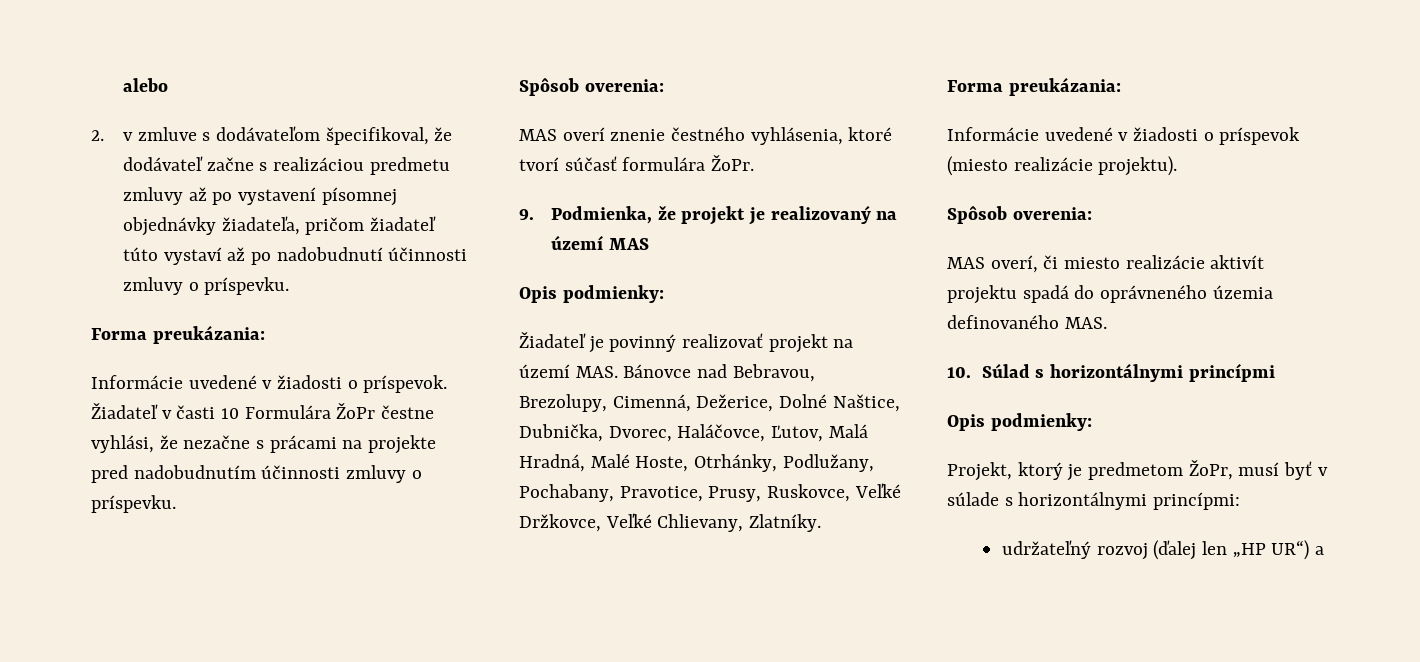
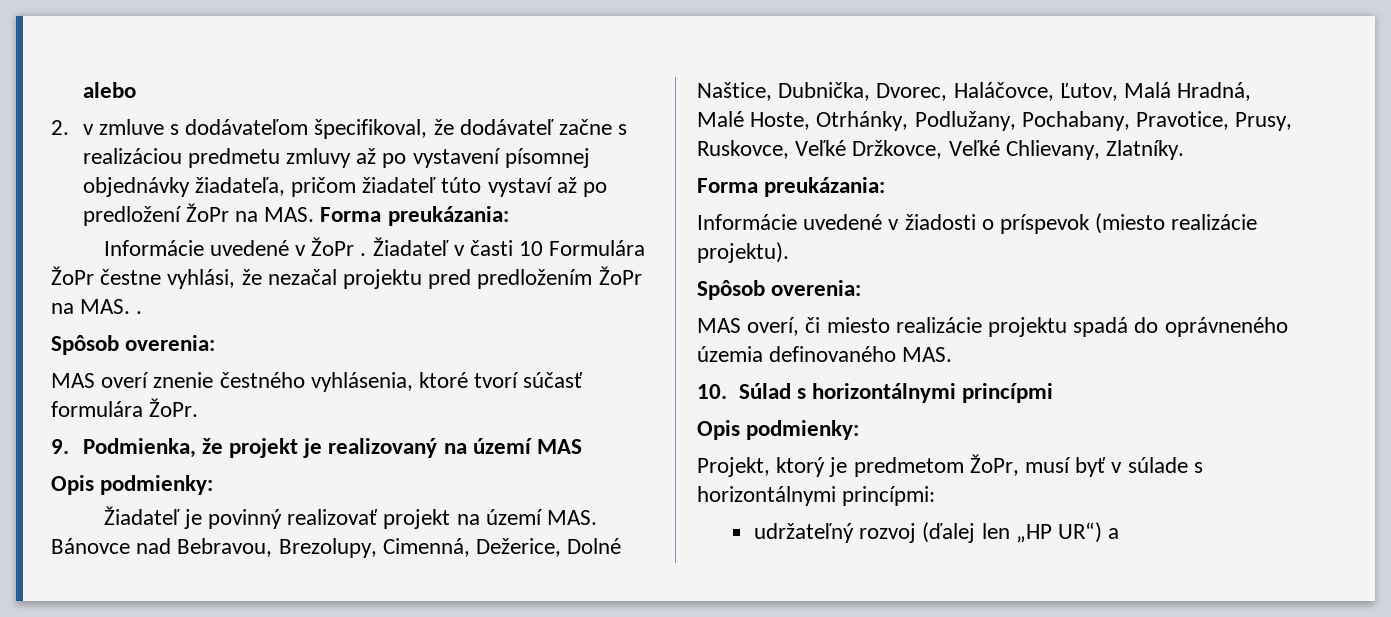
- 2. v zmluve s dodávateľom špecifikoval, že dodávateľ začne s realizáciou predmetu zmluvy až po vystavení písomnej objednávky žiadateľa, pričom žiadateľ túto vystaví až po nadobudnutí účinnosti zmluvy o príspevku.
- Forma preukázania:
- Informácie uvedené v žiadosti o príspevok.
+ 2. v zmluve s dodávateľom špecifikoval, že dodávateľ začne s realizáciou predmetu zmluvy až po vystavení písomnej objednávky žiadateľa, pričom žiadateľ túto vystaví až po predložení ŽoPr na MAS. Forma preukázania:
+ Informácie uvedené v ŽoPr .
- Žiadateľ v časti 10 Formulára ŽoPr čestne vyhlási, že nezačne s prácami na projekte pred nadobudnutím účinnosti zmluvy o príspevku.
+ Žiadateľ v časti 10 Formulára ŽoPr čestne vyhlási, že nezačal projektu pred predložením ŽoPr na MAS. .
- MAS overí, či miesto realizácie aktivít projektu spadá do oprávneného územia definovaného MAS.
+ MAS overí, či miesto realizácie projektu spadá do oprávneného územia definovaného MAS.

